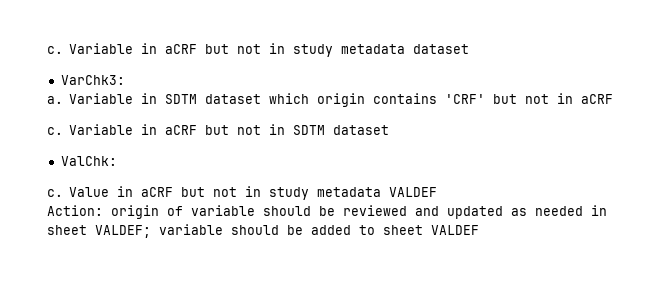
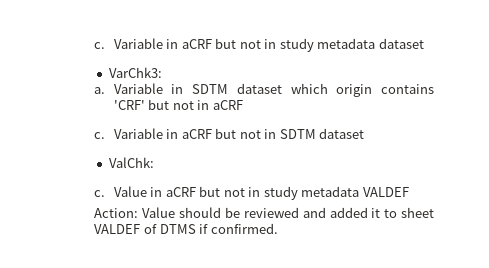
- Action: origin of variable should be reviewed and updated as needed in sheet VALDEF; variable should be added to sheet VALDEF
+ Action: Value should be reviewed and added it to sheet VALDEF of DTMS if confirmed.

